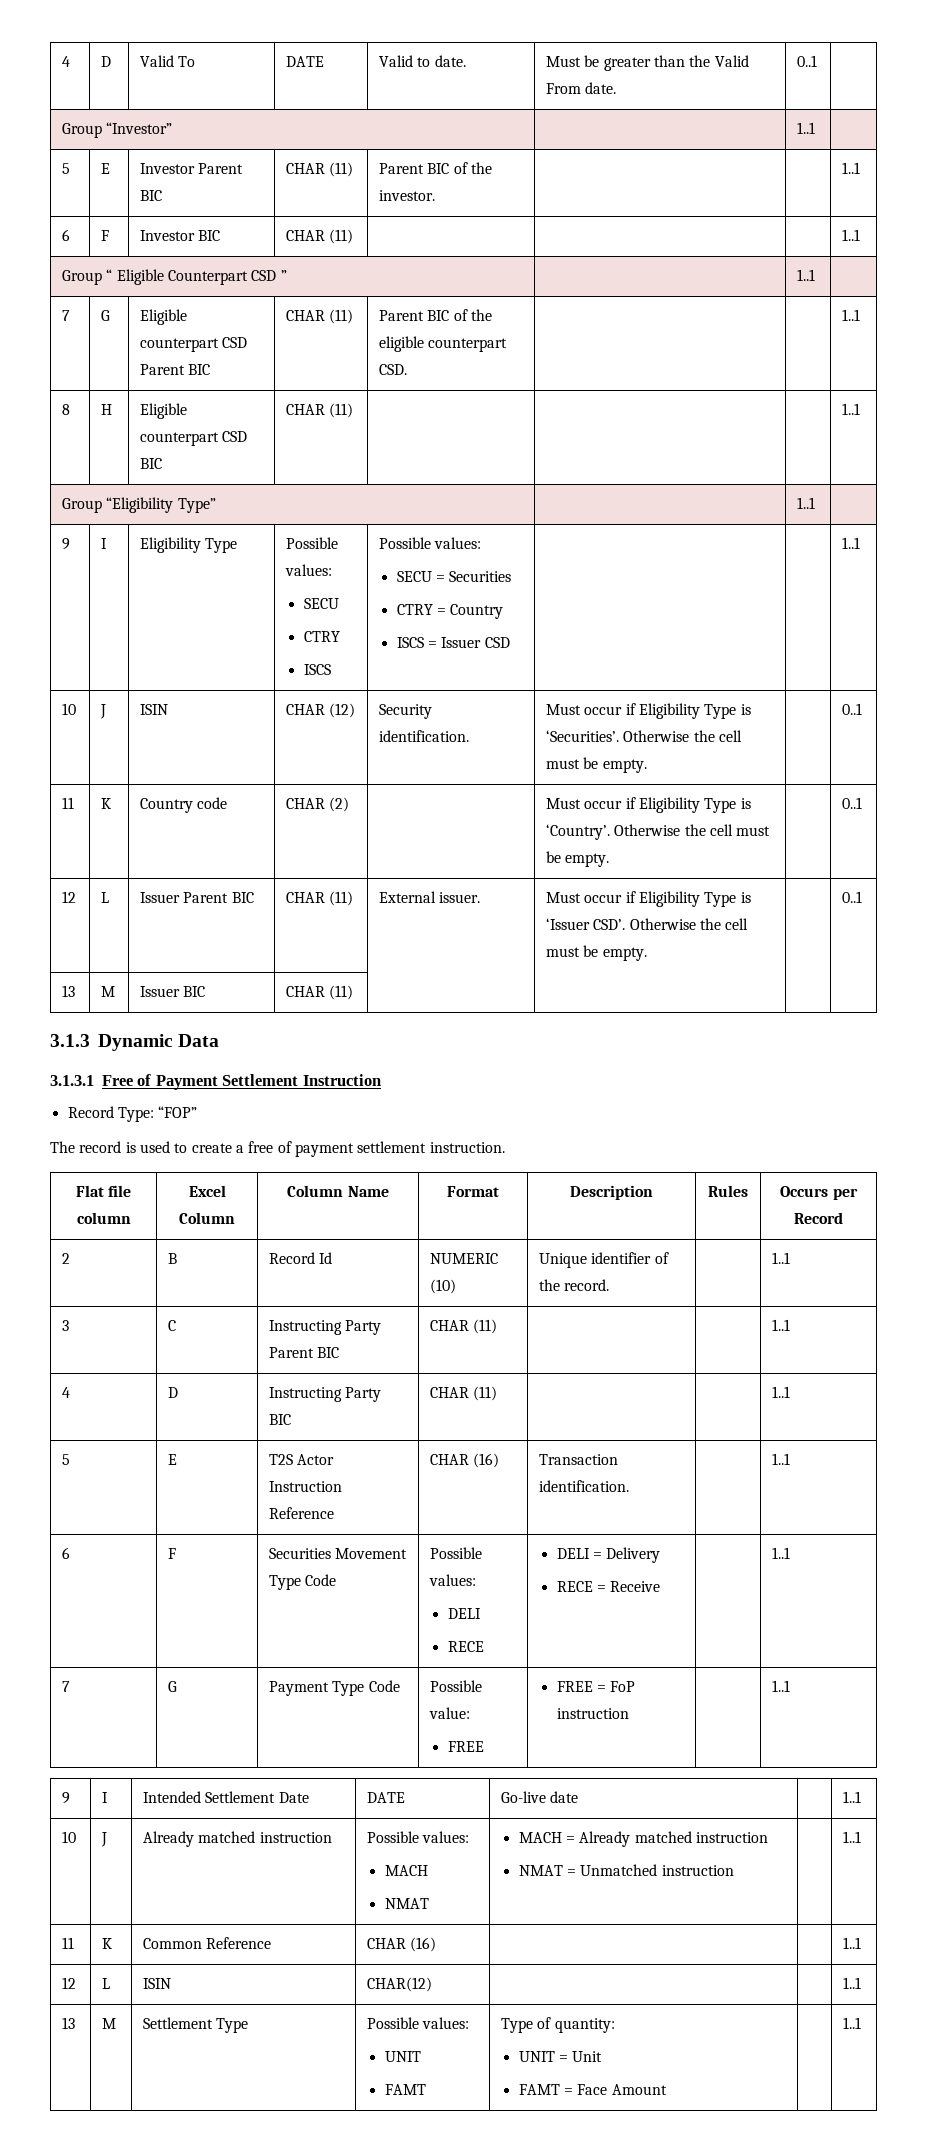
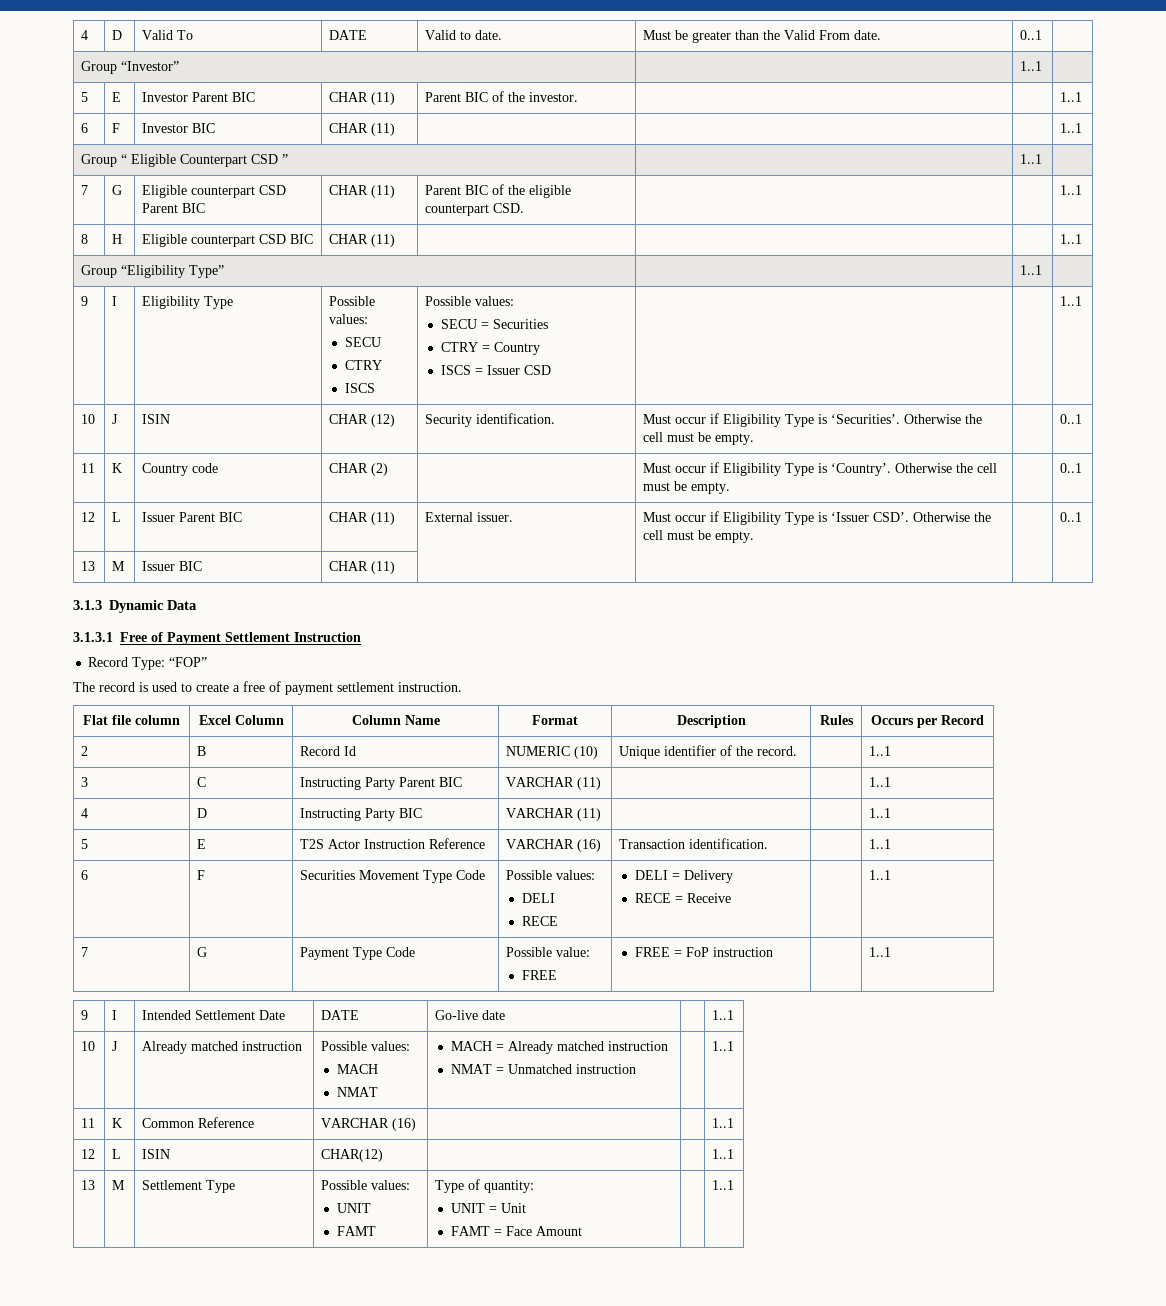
- 3 | C | Instructing Party Parent BIC | CHAR (11) | | | 1..1
+ 3 | C | Instructing Party Parent BIC | VARCHAR (11) | | | 1..1
- 4 | D | Instructing Party BIC | CHAR (11) | | | 1..1
+ 4 | D | Instructing Party BIC | VARCHAR (11) | | | 1..1
- 5 | E | T2S Actor Instruction Reference | CHAR (16) | Transaction identification. | | 1..1
+ 5 | E | T2S Actor Instruction Reference | VARCHAR (16) | Transaction identification. | | 1..1
- 11 | K | Common Reference | CHAR (16) | | | 1..1
+ 11 | K | Common Reference | VARCHAR (16) | | | 1..1

